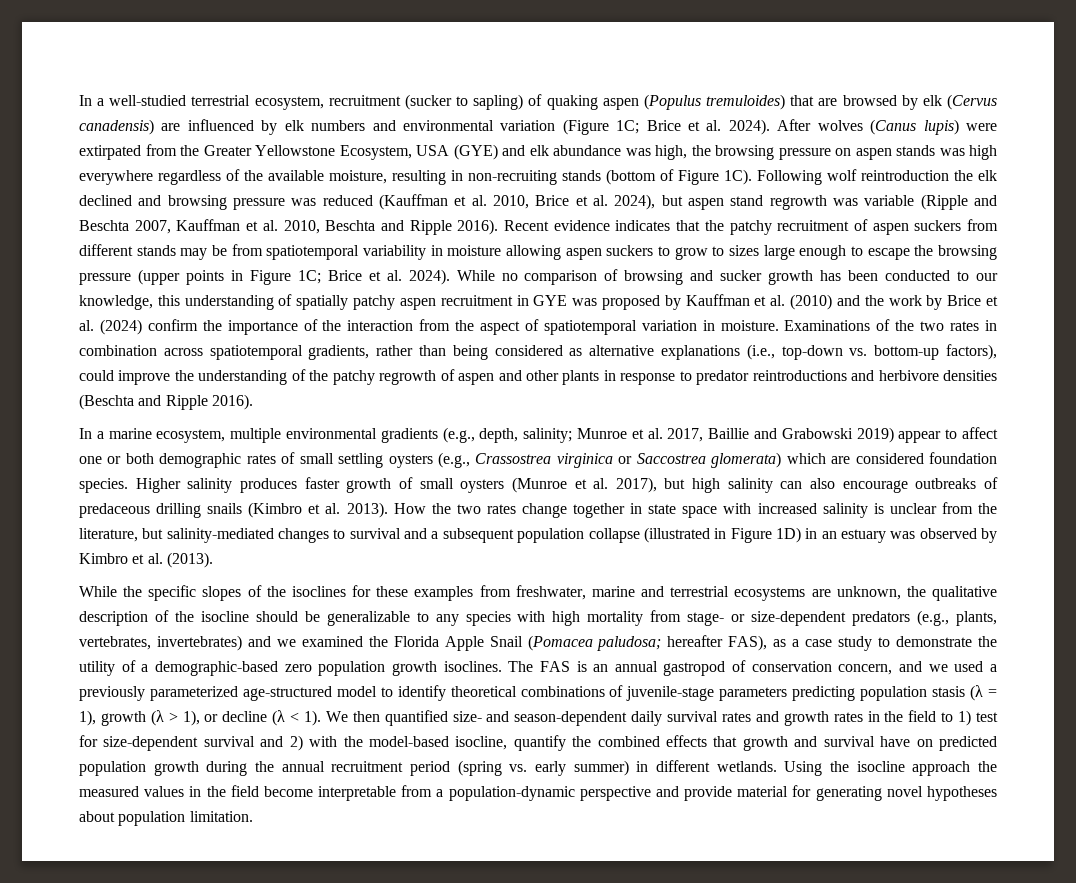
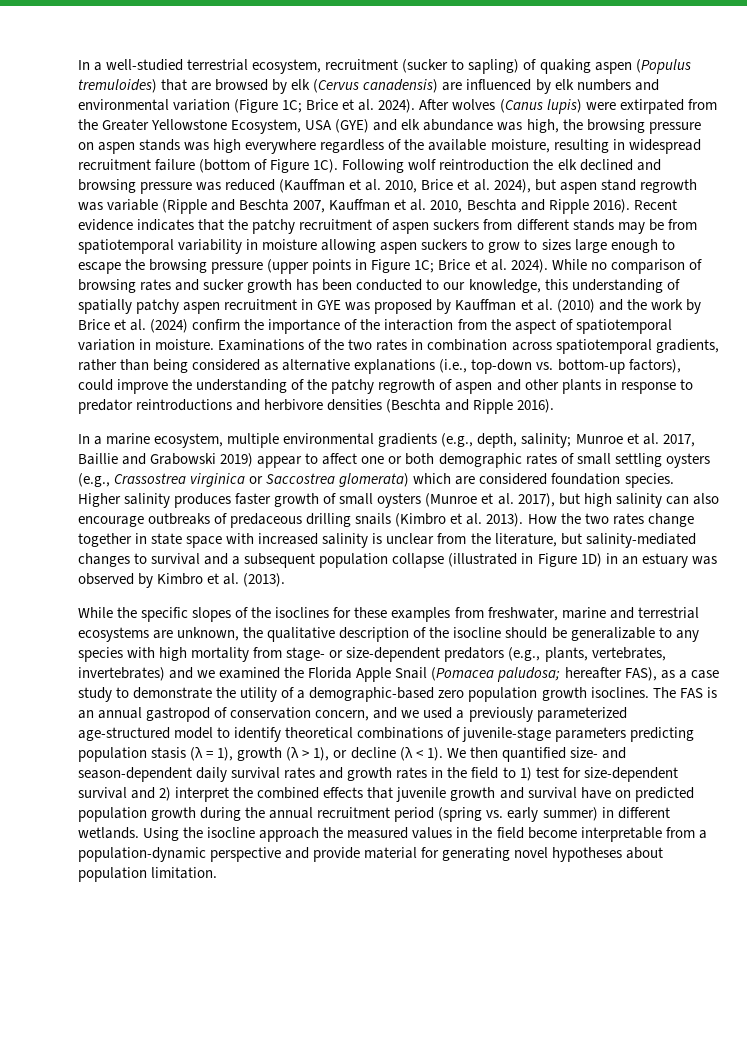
- After wolves (Canus lupis) were extirpated from the Greater Yellowstone Ecosystem, USA (GYE) and elk abundance was high, the browsing pressure on aspen stands was high everywhere regardless of the available moisture, resulting in non-recruiting stands (bottom of Figure 1C).
+ After wolves (Canus lupis) were extirpated from the Greater Yellowstone Ecosystem, USA (GYE) and elk abundance was high, the browsing pressure on aspen stands was high everywhere regardless of the available moisture, resulting in widespread recruitment failure (bottom of Figure 1C).
- While no comparison of browsing and sucker growth has been conducted to our knowledge, this understanding of spatially patchy aspen recruitment in GYE was proposed by Kauffman et al. (2010) and the work by Brice et al. (2024) confirm the importance of the interaction from the aspect of spatiotemporal variation in moisture.
+ While no comparison of browsing rates and sucker growth has been conducted to our knowledge, this understanding of spatially patchy aspen recruitment in GYE was proposed by Kauffman et al. (2010) and the work by Brice et al. (2024) confirm the importance of the interaction from the aspect of spatiotemporal variation in moisture.
- We then quantified size- and season-dependent daily survival rates and growth rates in the field to 1) test for size-dependent survival and 2) with the model-based isocline, quantify the combined effects that growth and survival have on predicted population growth during the annual recruitment period (spring vs. early summer) in different wetlands.
+ We then quantified size- and season-dependent daily survival rates and growth rates in the field to 1) test for size-dependent survival and 2) interpret the combined effects that juvenile growth and survival have on predicted population growth during the annual recruitment period (spring vs. early summer) in different wetlands.

